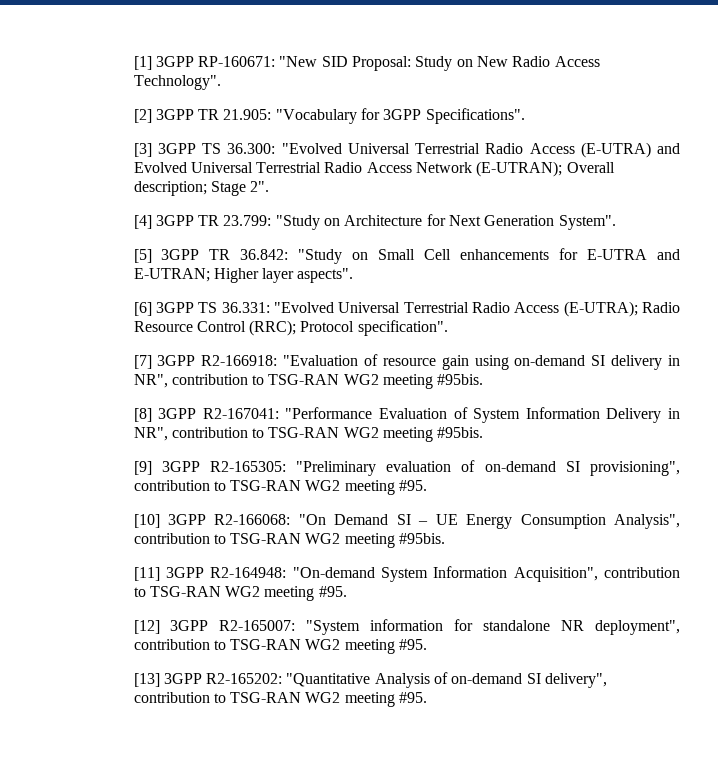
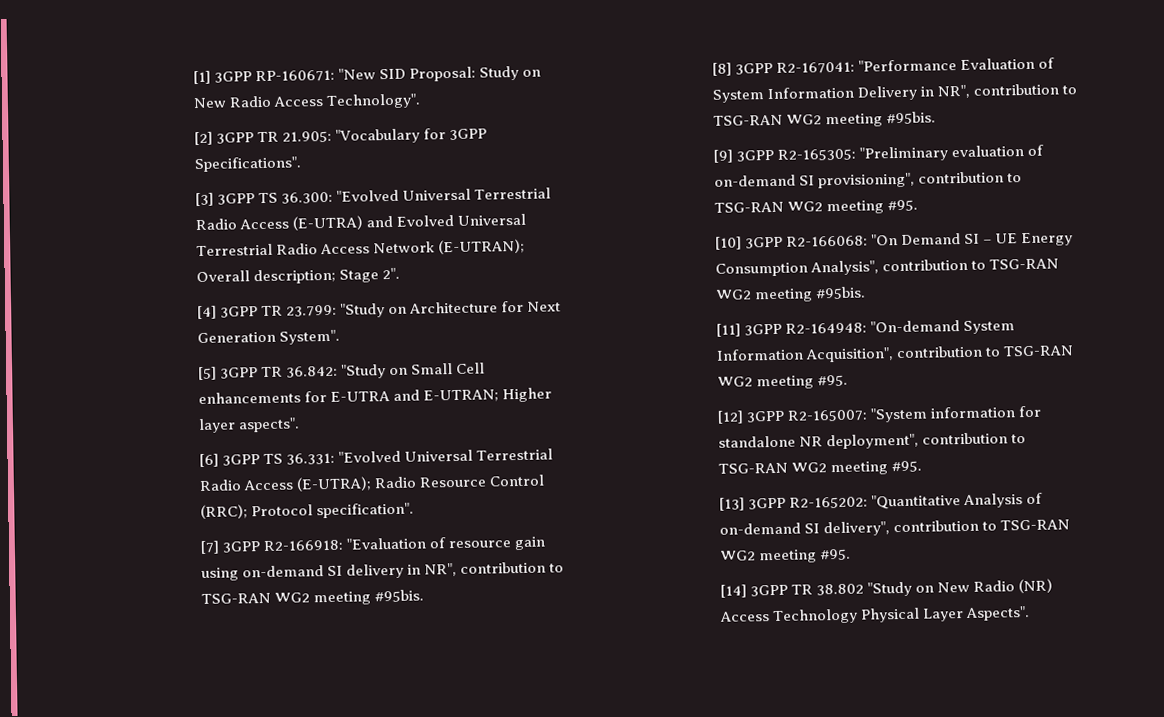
+ [14] 3GPP TR 38.802 "Study on New Radio (NR) Access Technology Physical Layer Aspects".

